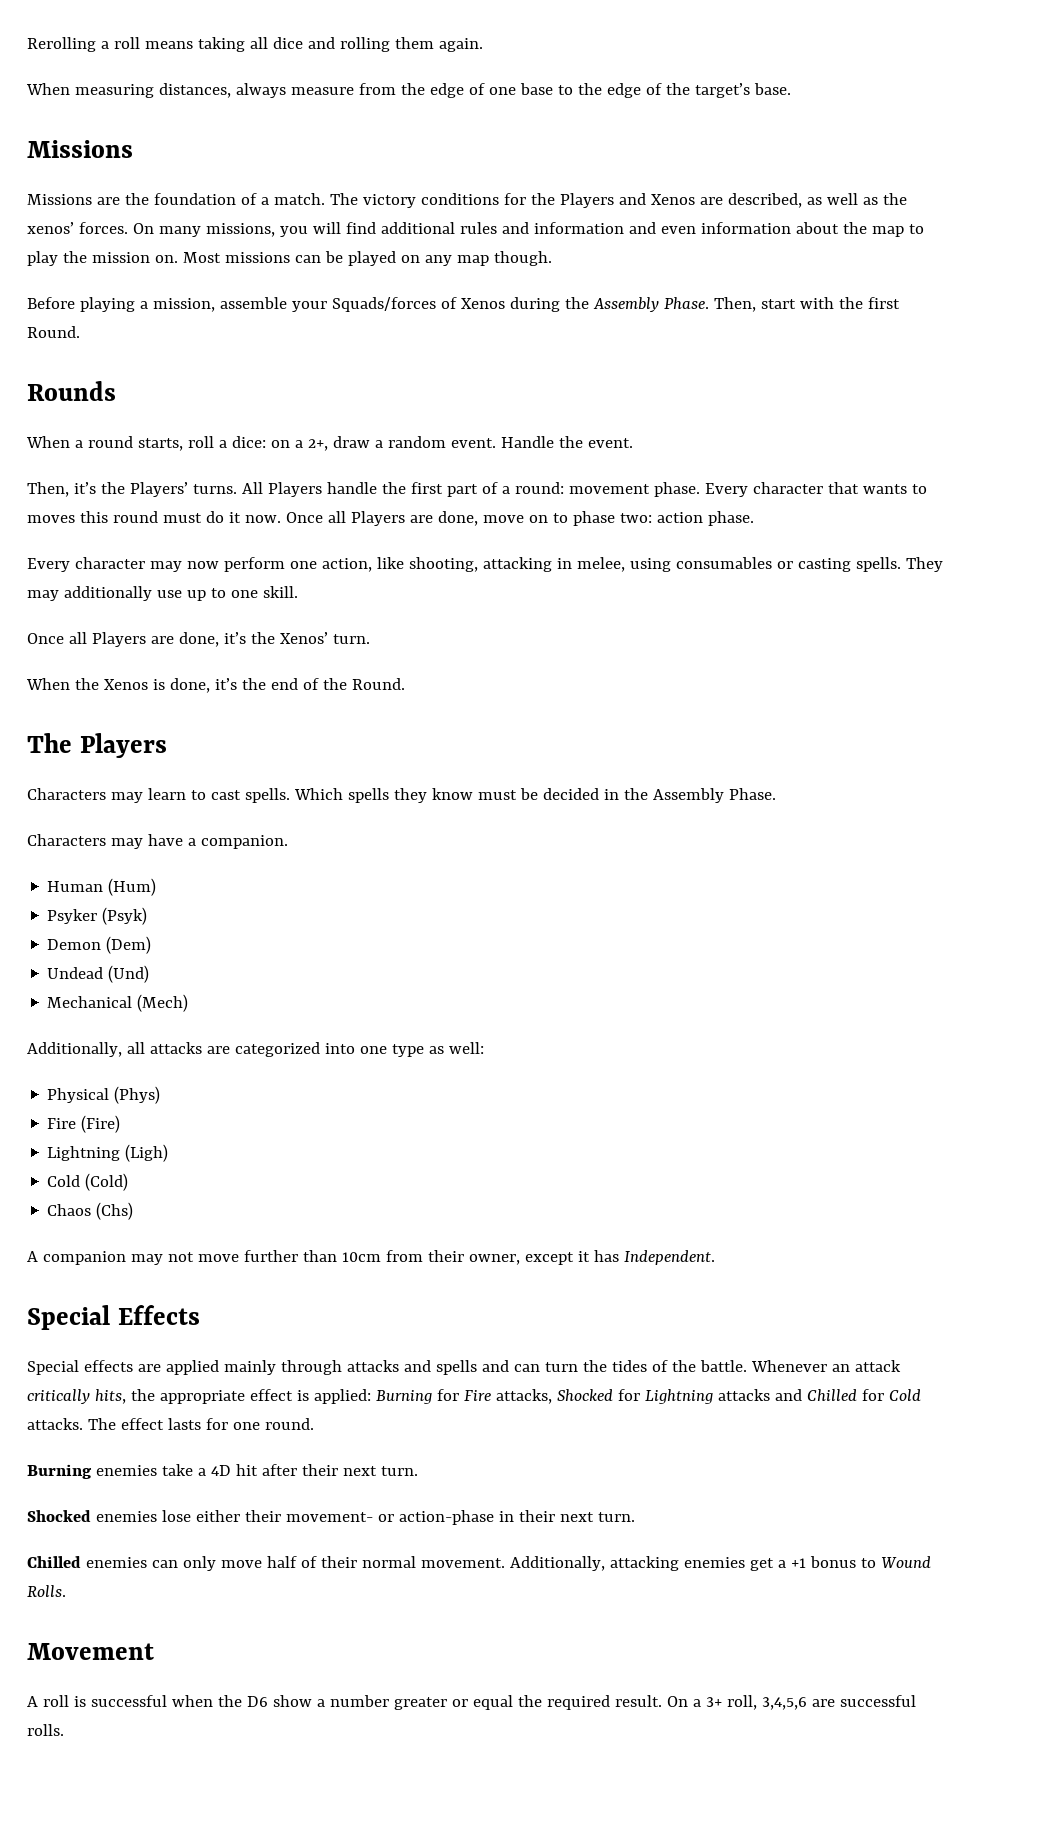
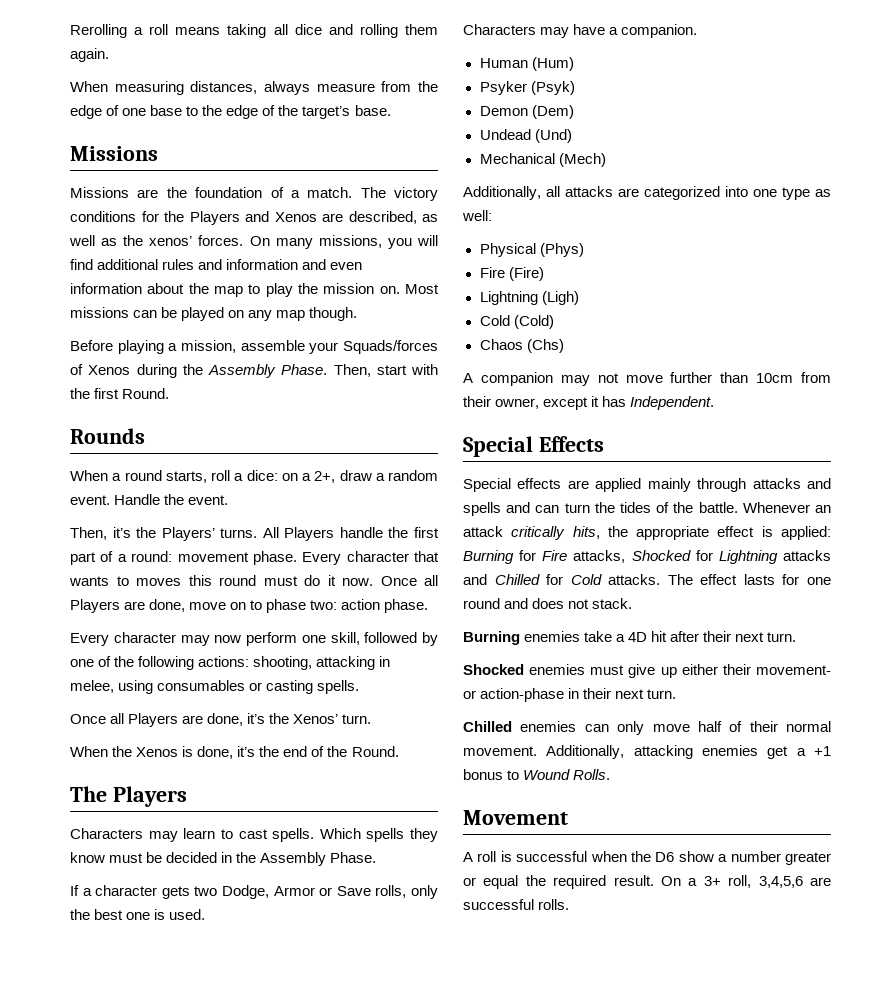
- Every character may now perform one action, like shooting, attacking in melee, using consumables or casting spells. They may additionally use up to one skill.
+ Every character may now perform one skill, followed by one of the following actions: shooting, attacking in melee, using consumables or casting spells.
+ If a character gets two Dodge, Armor or Save rolls, only the best one is used.
- The effect lasts for one round.
+ The effect lasts for one round and does not stack.
- Shocked enemies lose either their movement- or action-phase in their next turn.
+ Shocked enemies must give up either their movement- or action-phase in their next turn.

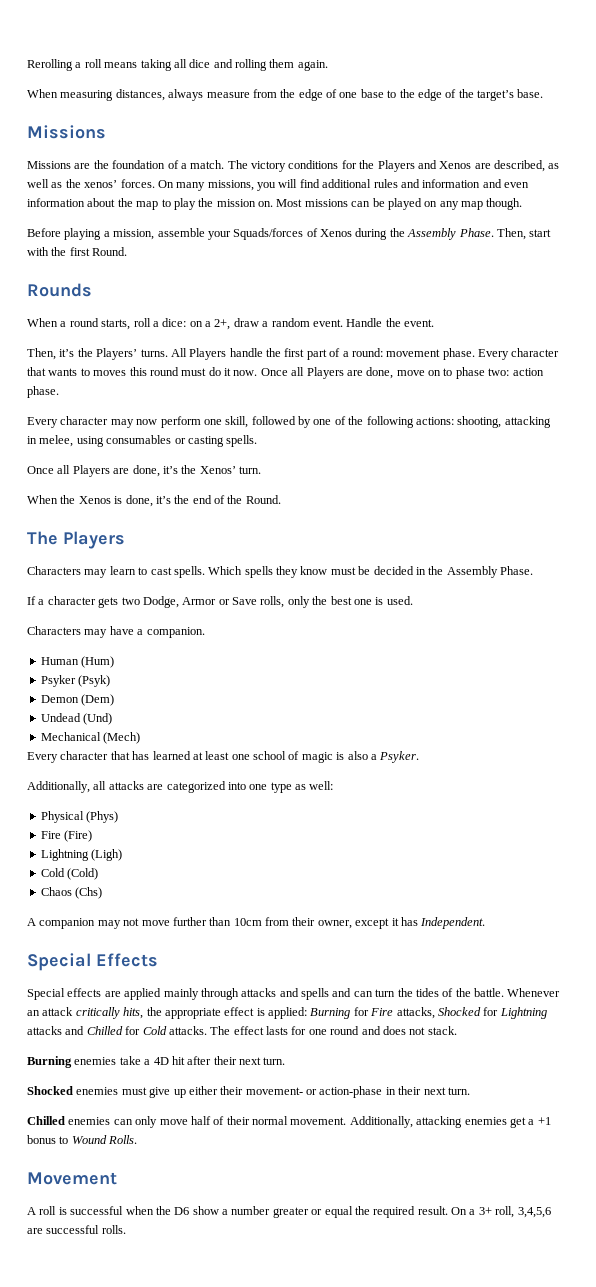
+ Every character that has learned at least one school of magic is also a Psyker.

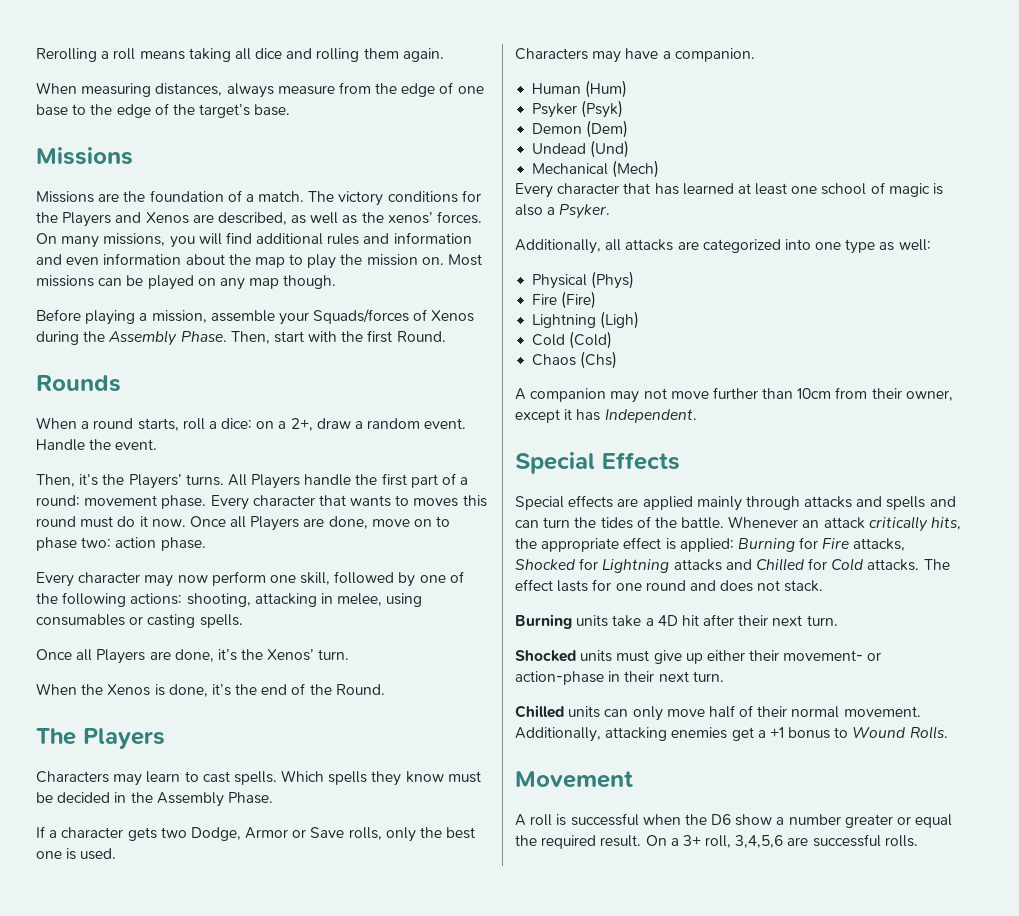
- Burning enemies take a 4D hit after their next turn.
+ Burning units take a 4D hit after their next turn.
- Shocked enemies must give up either their movement- or action-phase in their next turn.
+ Shocked units must give up either their movement- or action-phase in their next turn.
- Chilled enemies can only move half of their normal movement.
+ Chilled units can only move half of their normal movement.

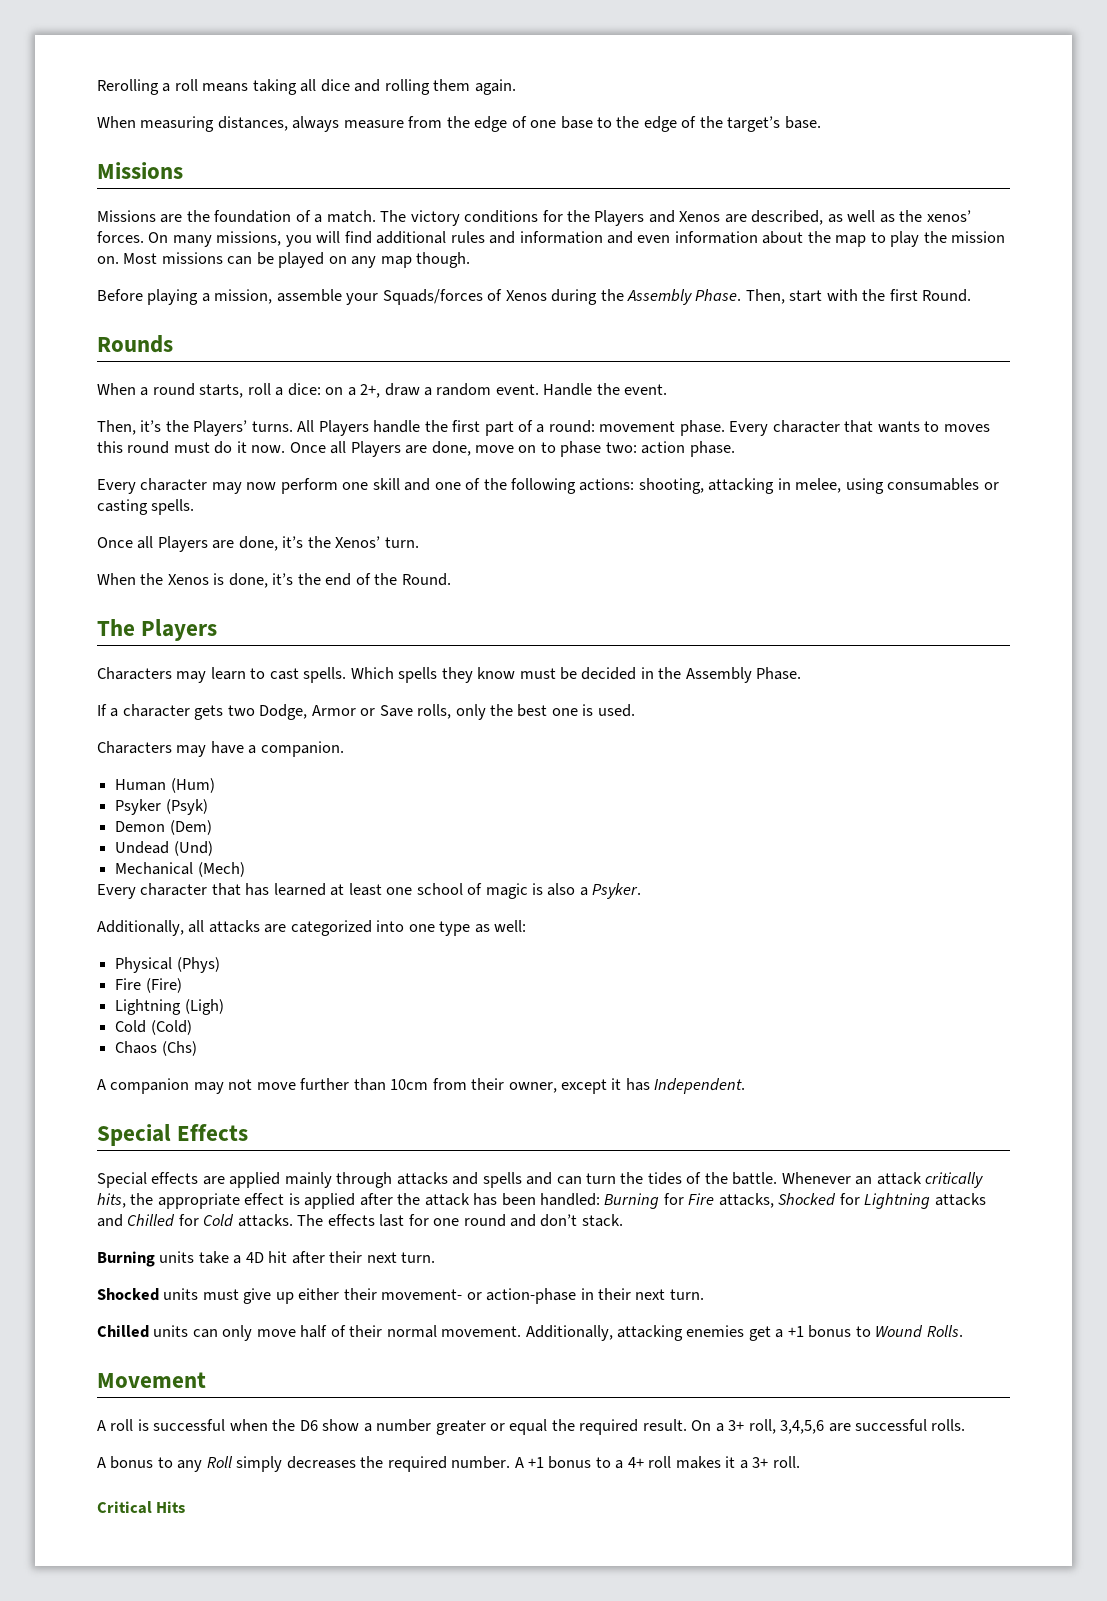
- Every character may now perform one skill, followed by one of the following actions: shooting, attacking in melee, using consumables or casting spells.
+ Every character may now perform one skill and one of the following actions: shooting, attacking in melee, using consumables or casting spells.
- Whenever an attack critically hits, the appropriate effect is applied: Burning for Fire attacks, Shocked for Lightning attacks and Chilled for Cold attacks.
+ Whenever an attack critically hits, the appropriate effect is applied after the attack has been handled: Burning for Fire attacks, Shocked for Lightning attacks and Chilled for Cold attacks.
- The effect lasts for one round and does not stack.
+ The effects last for one round and don’t stack.
+ A bonus to any Roll simply decreases the required number. A +1 bonus to a 4+ roll makes it a 3+ roll.
+ Critical Hits

